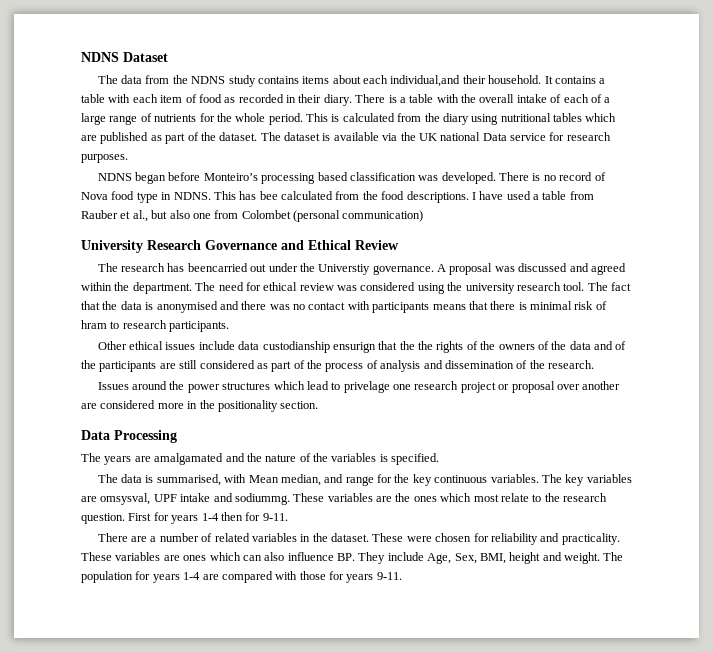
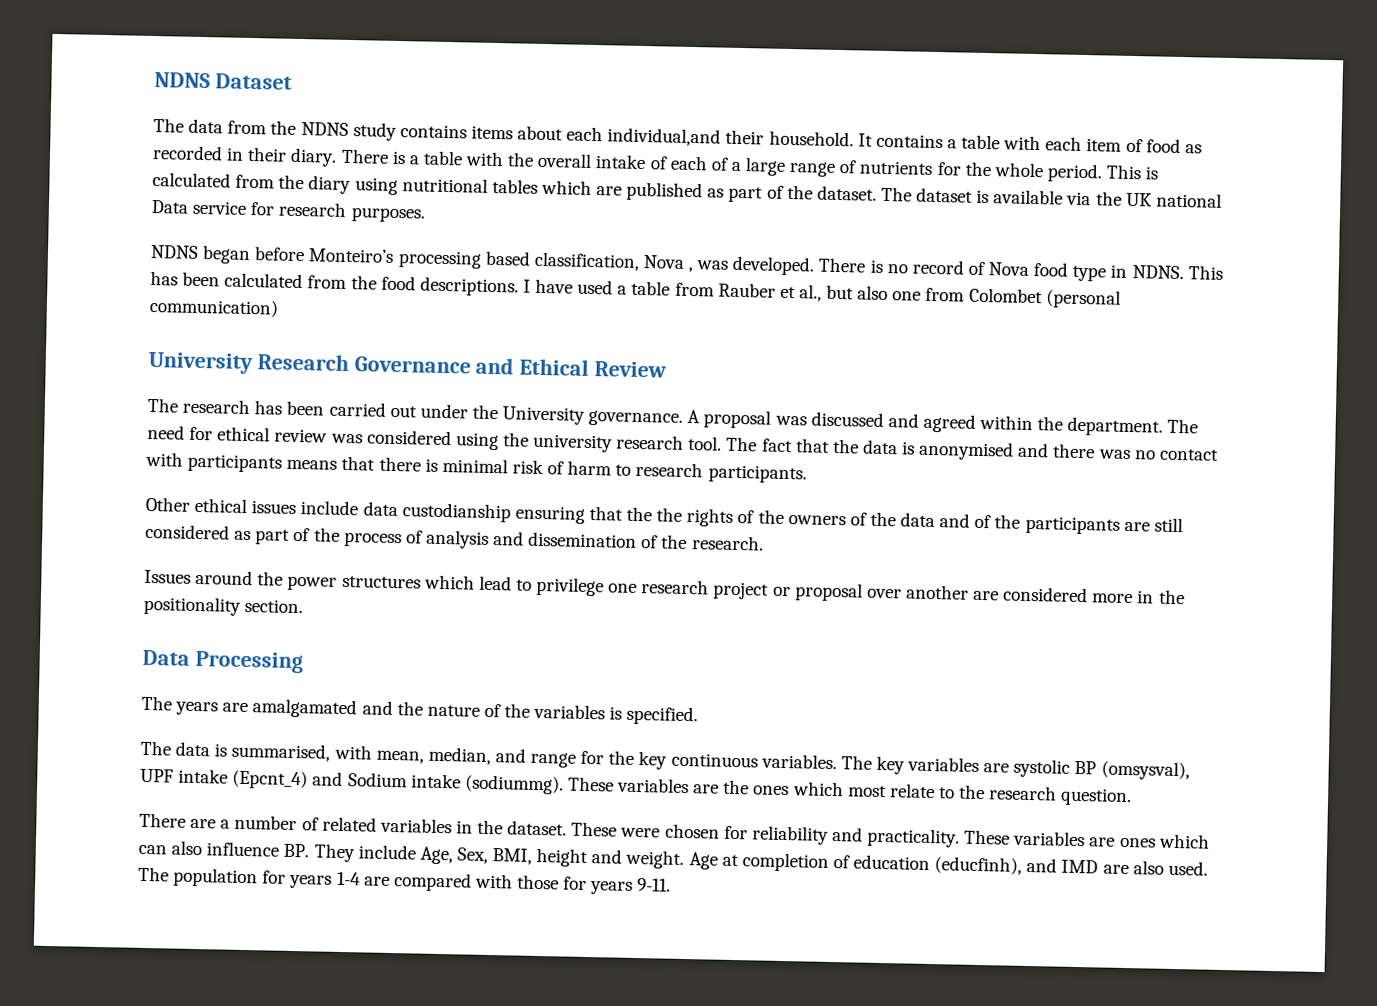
- NDNS began before Monteiro’s processing based classification was developed.
+ NDNS began before Monteiro’s processing based classification, Nova , was developed.
- This has bee calculated from the food descriptions.
+ This has been calculated from the food descriptions.
- The research has beencarried out under the Universtiy governance.
+ The research has been carried out under the University governance.
- The fact that the data is anonymised and there was no contact with participants means that there is minimal risk of hram to research participants.
+ The fact that the data is anonymised and there was no contact with participants means that there is minimal risk of harm to research participants.
- Other ethical issues include data custodianship ensurign that the the rights of the owners of the data and of the participants are still considered as part of the process of analysis and dissemination of the research.
+ Other ethical issues include data custodianship ensuring that the the rights of the owners of the data and of the participants are still considered as part of the process of analysis and dissemination of the research.
- Issues around the power structures which lead to privelage one research project or proposal over another are considered more in the positionality section.
+ Issues around the power structures which lead to privilege one research project or proposal over another are considered more in the positionality section.
- The data is summarised, with Mean median, and range for the key continuous variables.
+ The data is summarised, with mean, median, and range for the key continuous variables.
- The key variables are omsysval, UPF intake and sodiummg.
+ The key variables are systolic BP (omsysval), UPF intake (Epcnt_4) and Sodium intake (sodiummg).
- First for years 1-4 then for 9-11.
+ Age at completion of education (educfinh), and IMD are also used.

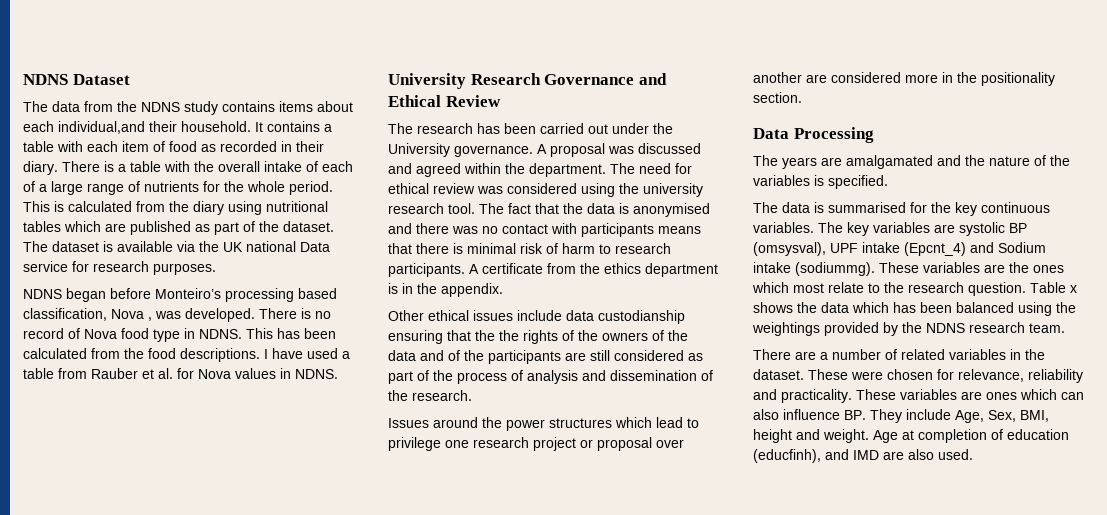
- I have used a table from Rauber et al., but also one from Colombet (personal communication)
+ I have used a table from Rauber et al. for Nova values in NDNS.
+ A certificate from the ethics department is in the appendix.
- The data is summarised, with mean, median, and range for the key continuous variables.
+ The data is summarised for the key continuous variables.
+ Table x shows the data which has been balanced using the weightings provided by the NDNS research team.
- These were chosen for reliability and practicality.
+ These were chosen for relevance, reliability and practicality.
- The population for years 1-4 are compared with those for years 9-11.

